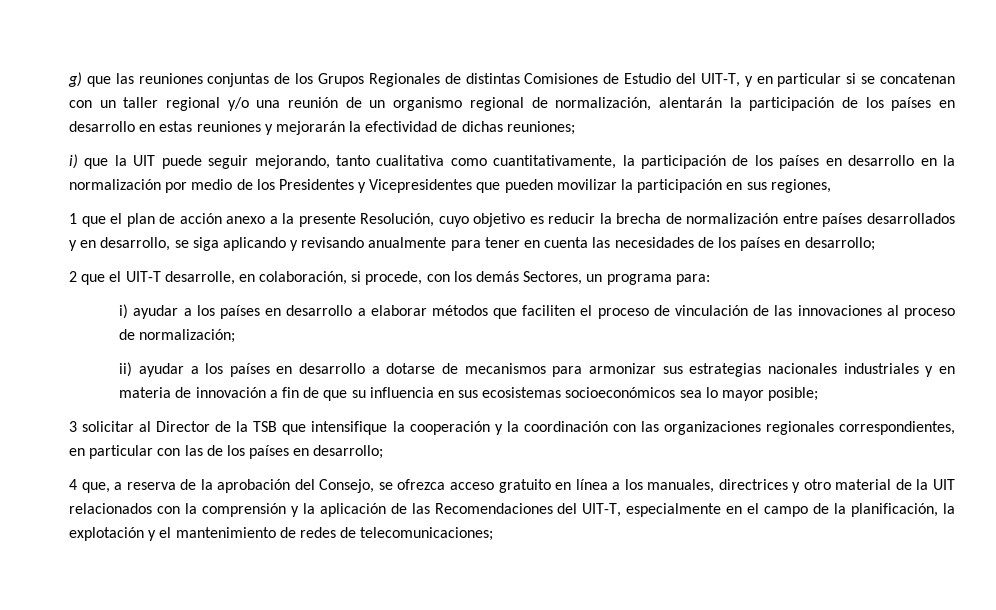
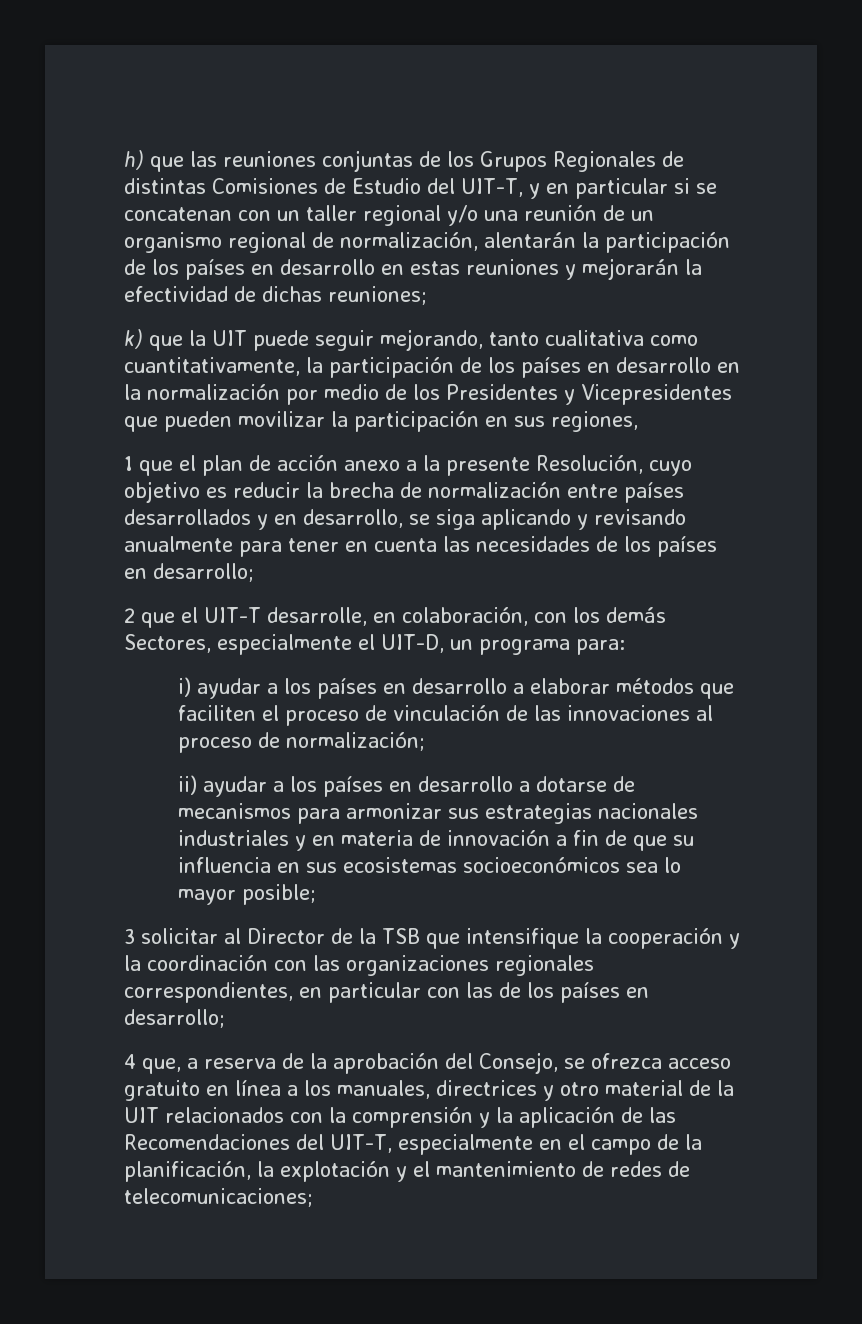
- g) que las reuniones conjuntas de los Grupos Regionales de distintas Comisiones de Estudio del UIT-T, y en particular si se concatenan con un taller regional y/o una reunión de un organismo regional de normalización, alentarán la participación de los países en desarrollo en estas reuniones y mejorarán la efectividad de dichas reuniones;
+ h) que las reuniones conjuntas de los Grupos Regionales de distintas Comisiones de Estudio del UIT-T, y en particular si se concatenan con un taller regional y/o una reunión de un organismo regional de normalización, alentarán la participación de los países en desarrollo en estas reuniones y mejorarán la efectividad de dichas reuniones;
- i) que la UIT puede seguir mejorando, tanto cualitativa como cuantitativamente, la participación de los países en desarrollo en la normalización por medio de los Presidentes y Vicepresidentes que pueden movilizar la participación en sus regiones,
+ k) que la UIT puede seguir mejorando, tanto cualitativa como cuantitativamente, la participación de los países en desarrollo en la normalización por medio de los Presidentes y Vicepresidentes que pueden movilizar la participación en sus regiones,
- 2 que el UIT-T desarrolle, en colaboración, si procede, con los demás Sectores, un programa para:
+ 2 que el UIT-T desarrolle, en colaboración, con los demás Sectores, especialmente el UIT-D, un programa para:

